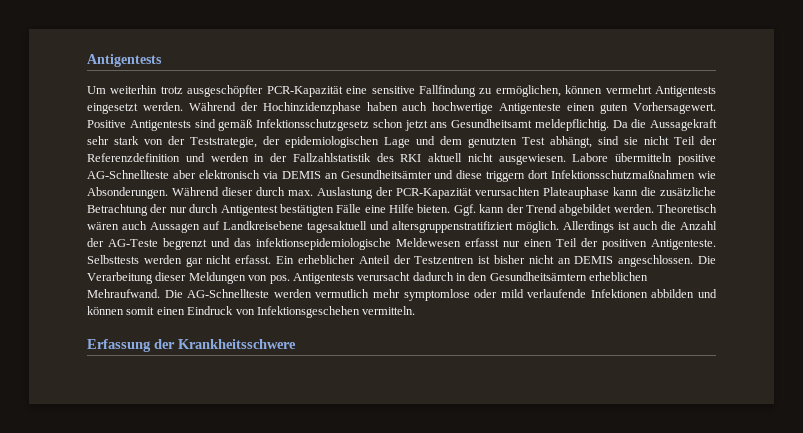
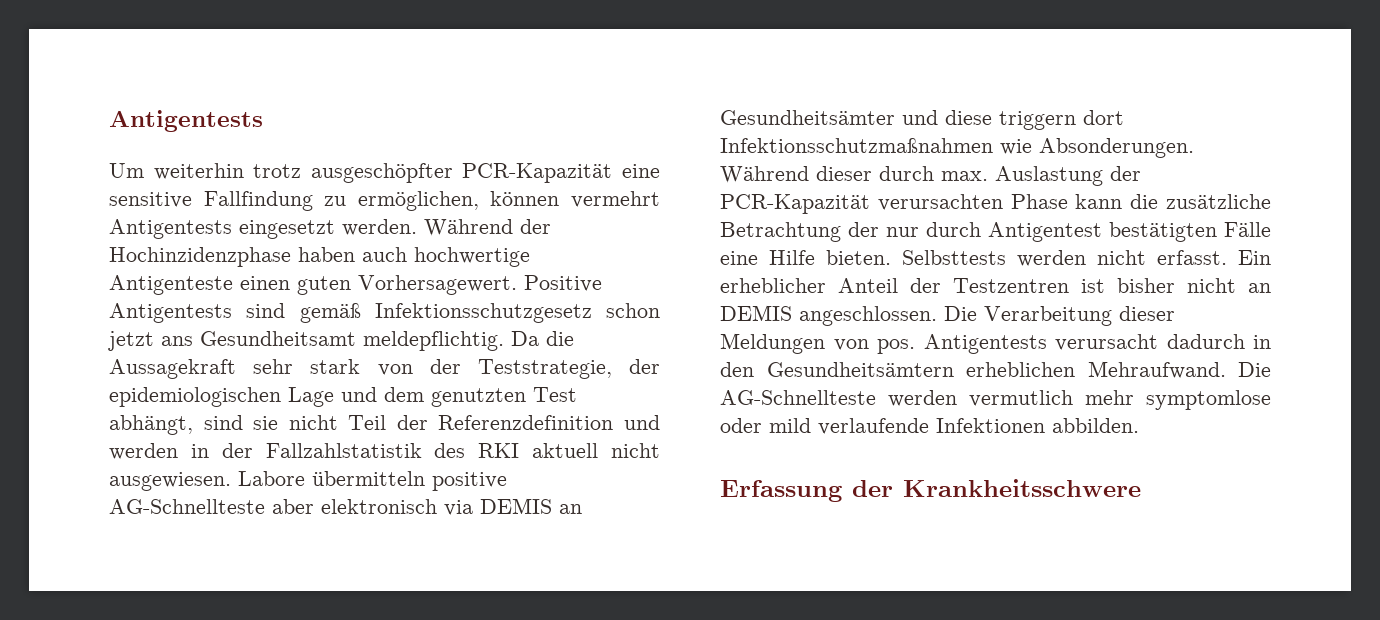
- Während dieser durch max. Auslastung der PCR-Kapazität verursachten Plateauphase kann die zusätzliche Betrachtung der nur durch Antigentest bestätigten Fälle eine Hilfe bieten.
+ Während dieser durch max. Auslastung der PCR-Kapazität verursachten Phase kann die zusätzliche Betrachtung der nur durch Antigentest bestätigten Fälle eine Hilfe bieten.
- Ggf. kann der Trend abgebildet werden. Theoretisch wären auch Aussagen auf Landkreisebene tagesaktuell und altersgruppenstratifiziert möglich. Allerdings ist auch die Anzahl der AG-Teste begrenzt und das infektionsepidemiologische Meldewesen erfasst nur einen Teil der positiven Antigenteste.
- Selbsttests werden gar nicht erfasst.
+ Selbsttests werden nicht erfasst.
- Die AG-Schnellteste werden vermutlich mehr symptomlose oder mild verlaufende Infektionen abbilden und können somit einen Eindruck von Infektionsgeschehen vermitteln.
+ Die AG-Schnellteste werden vermutlich mehr symptomlose oder mild verlaufende Infektionen abbilden.

